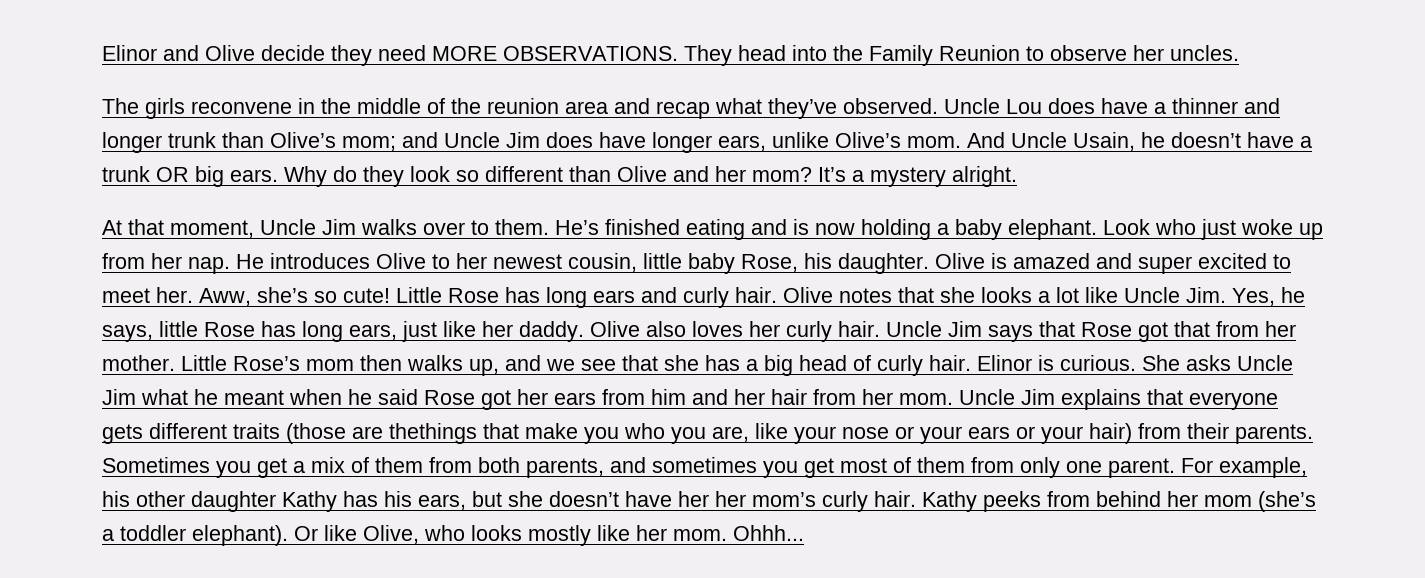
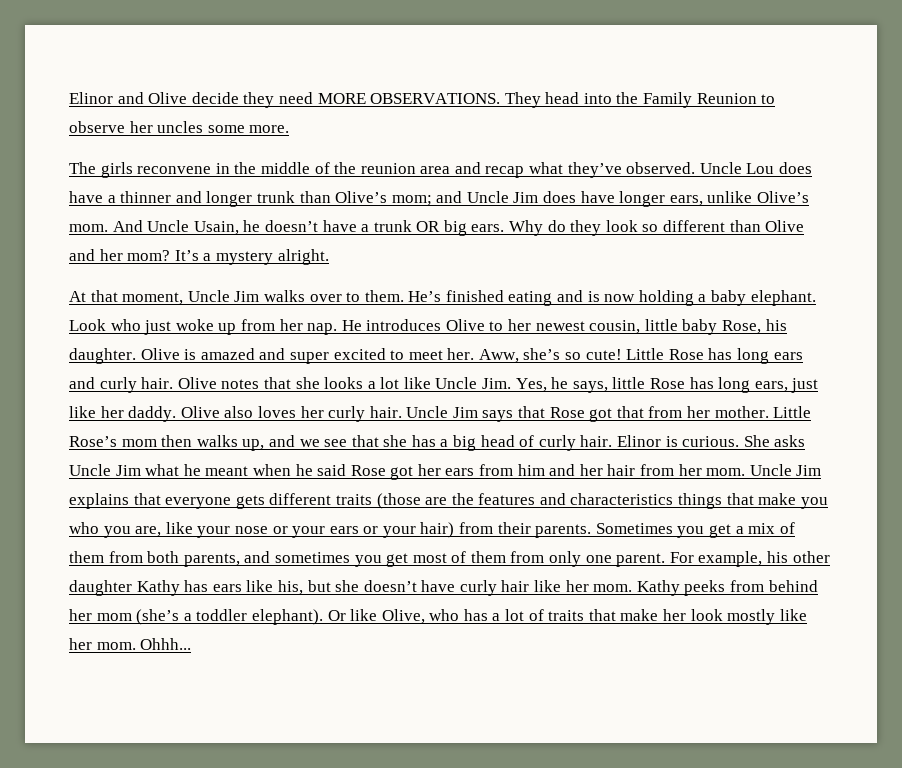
- They head into the Family Reunion to observe her uncles.
+ They head into the Family Reunion to observe her uncles some more.
- Uncle Jim explains that everyone gets different traits (those are thethings that make you who you are, like your nose or your ears or your hair) from their parents.
+ Uncle Jim explains that everyone gets different traits (those are the features and characteristics things that make you who you are, like your nose or your ears or your hair) from their parents.
- For example, his other daughter Kathy has his ears, but she doesn’t have her her mom’s curly hair.
+ For example, his other daughter Kathy has ears like his, but she doesn’t have curly hair like her mom.
- Or like Olive, who looks mostly like her mom.
+ Or like Olive, who has a lot of traits that make her look mostly like her mom.

